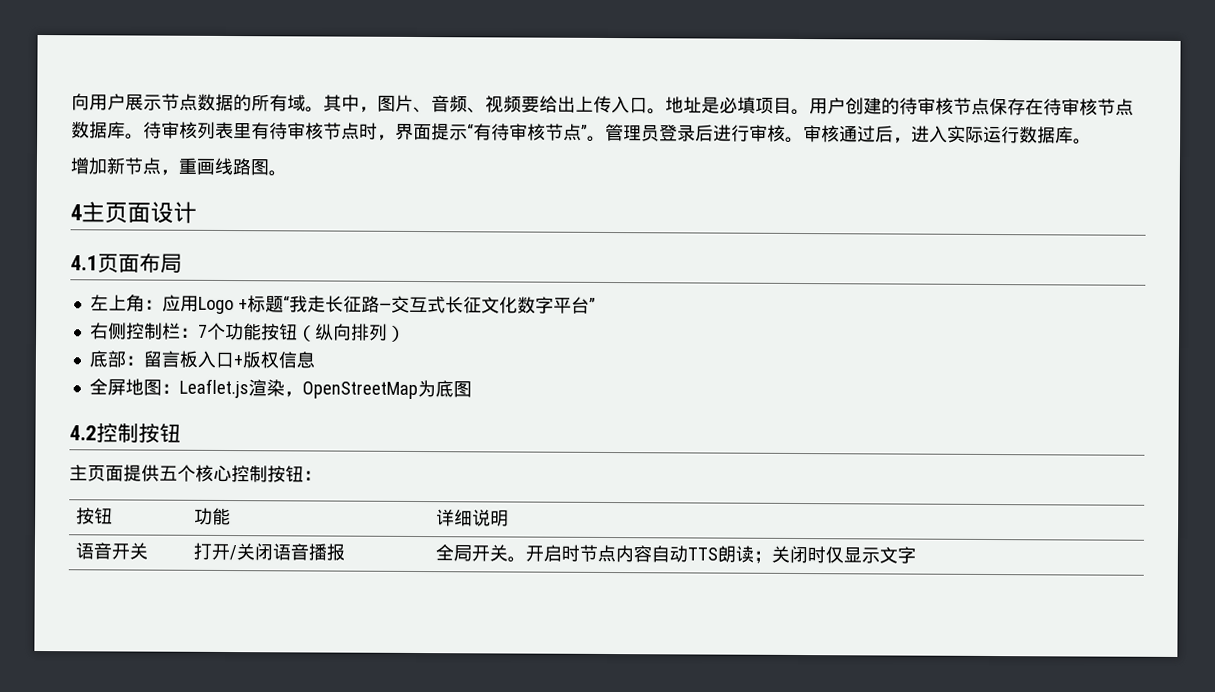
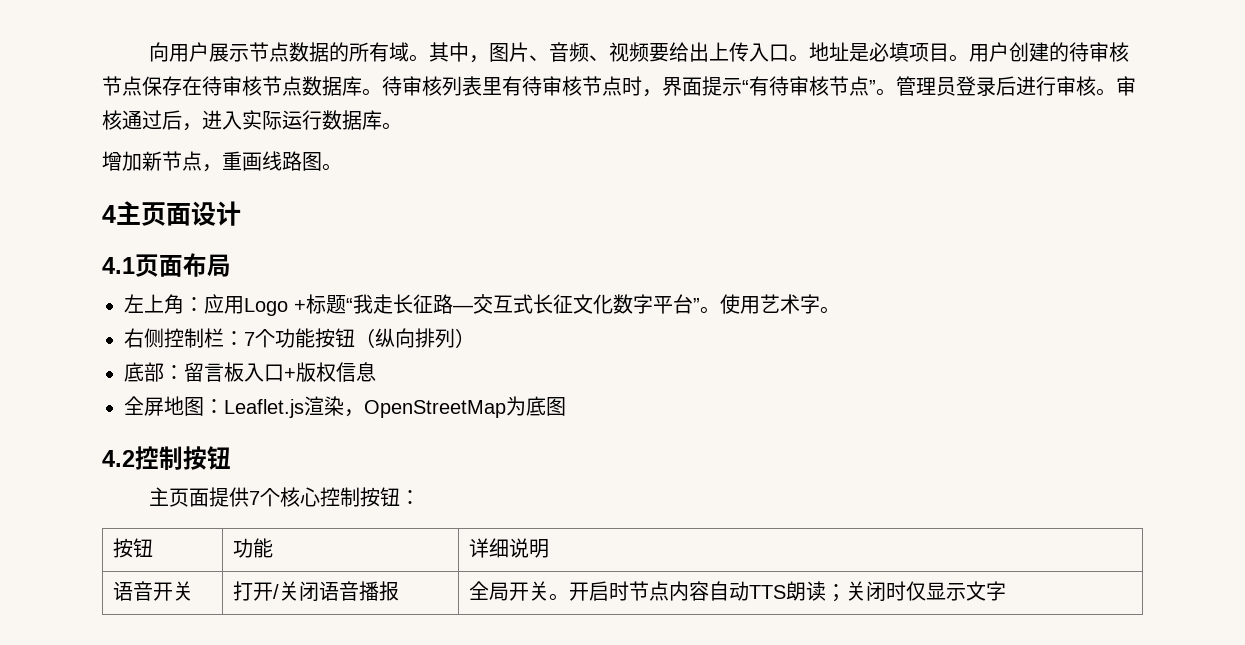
- 左上角：应用Logo +标题“我走长征路—交互式长征文化数字平台”
+ 左上角：应用Logo +标题“我走长征路—交互式长征文化数字平台”。使用艺术字。
- 主页面提供五个核心控制按钮：
+ 主页面提供7个核心控制按钮：

